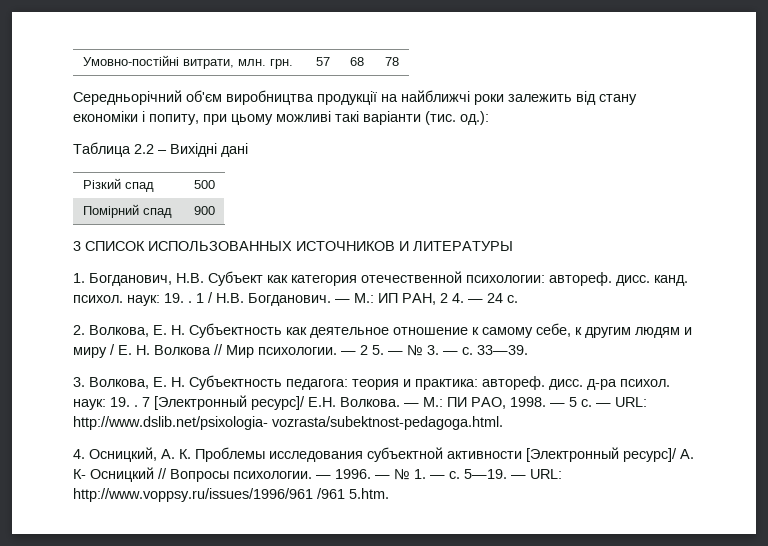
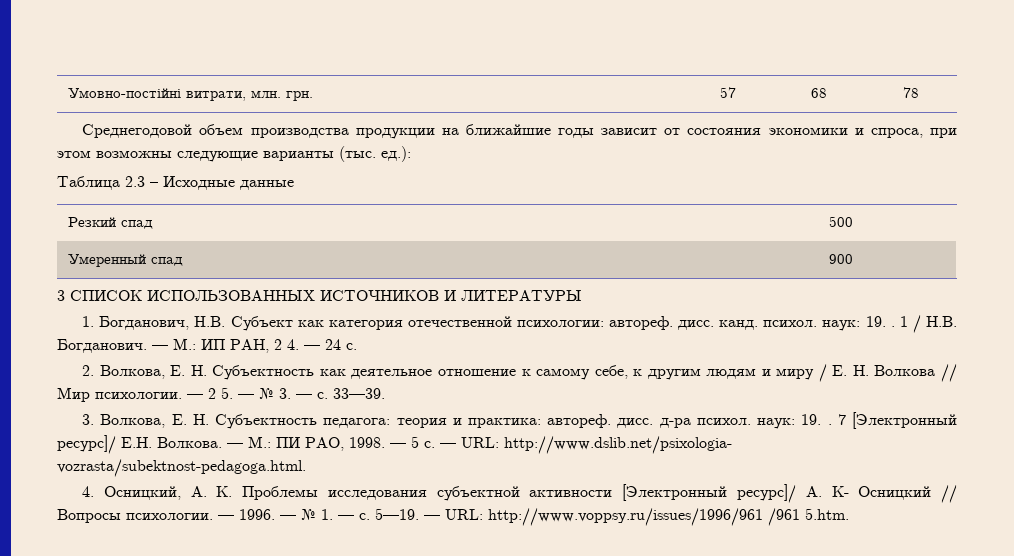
- Середньорічний об'єм виробництва продукції на найближчі роки залежить від стану економіки і попиту, при цьому можливі такі варіанти (тис. од.):
- Таблица 2.2 – Вихідні дані
- Різкий спад | 500
+ Среднегодовой объем производства продукции на ближайшие годы зависит от состояния экономики и спроса, при этом возможны следующие варианты (тыс. ед.):
+ Таблица 2.3 – Исходные данные
+ Резкий спад | 500
- Помірний спад | 900
+ Умеренный спад | 900

